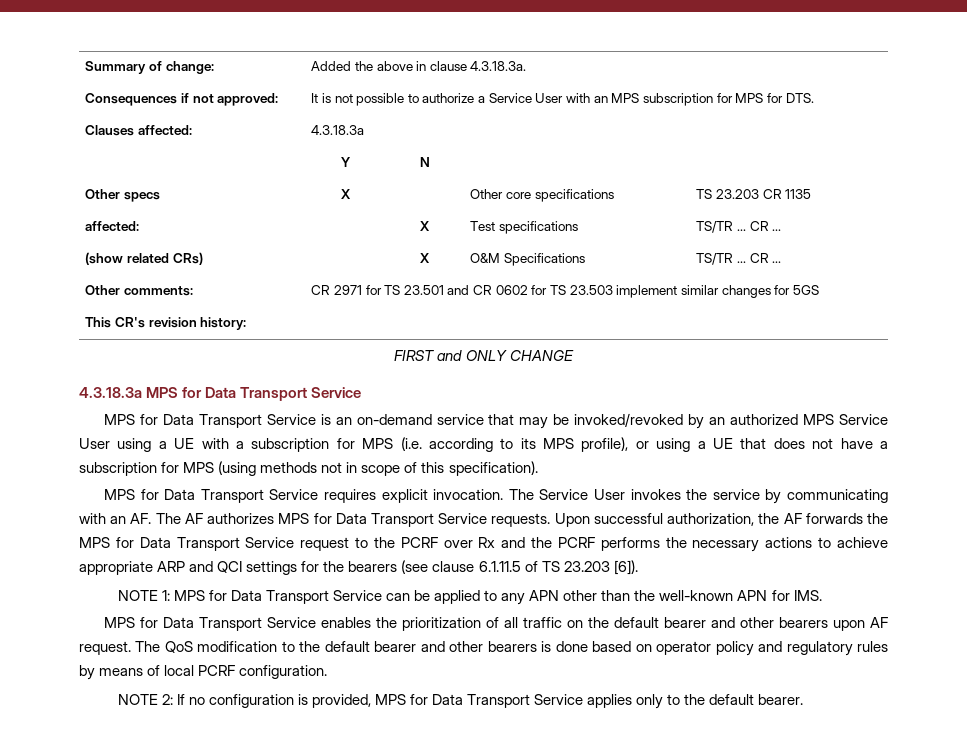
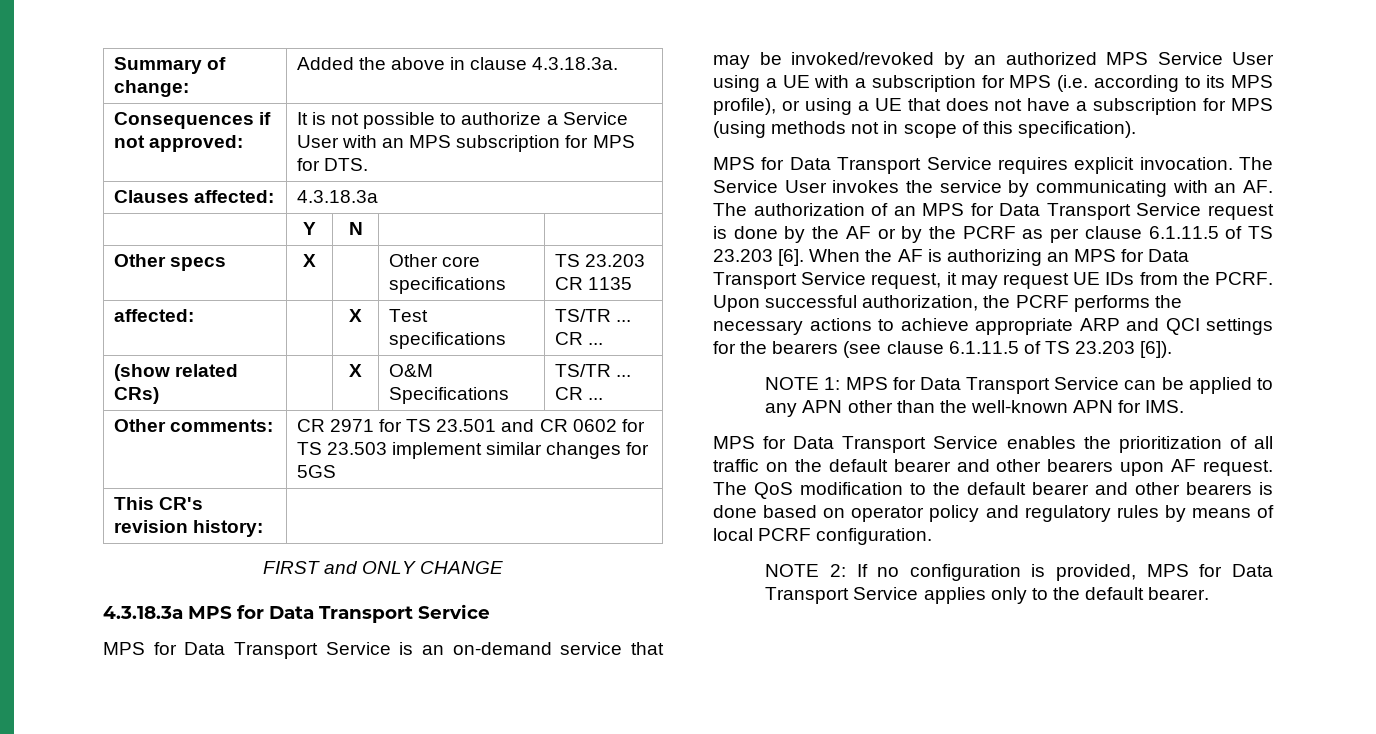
- The Service User invokes the service by communicating with an AF. The AF authorizes MPS for Data Transport Service requests. Upon successful authorization, the AF forwards the MPS for Data Transport Service request to the PCRF over Rx and the PCRF performs the necessary actions to achieve appropriate ARP and QCI settings for the bearers (see clause 6.1.11.5 of TS 23.203 [6]).
+ The Service User invokes the service by communicating with an AF. The authorization of an MPS for Data Transport Service request is done by the AF or by the PCRF as per clause 6.1.11.5 of TS 23.203 [6]. When the AF is authorizing an MPS for Data Transport Service request, it may request UE IDs from the PCRF. Upon successful authorization, the PCRF performs the necessary actions to achieve appropriate ARP and QCI settings for the bearers (see clause 6.1.11.5 of TS 23.203 [6]).

